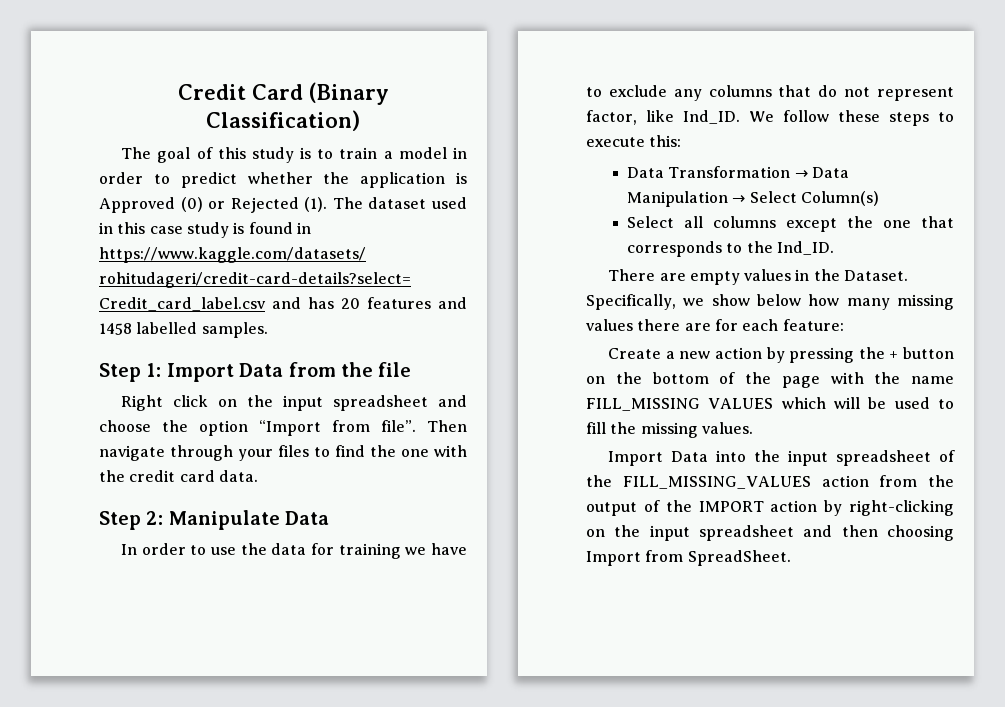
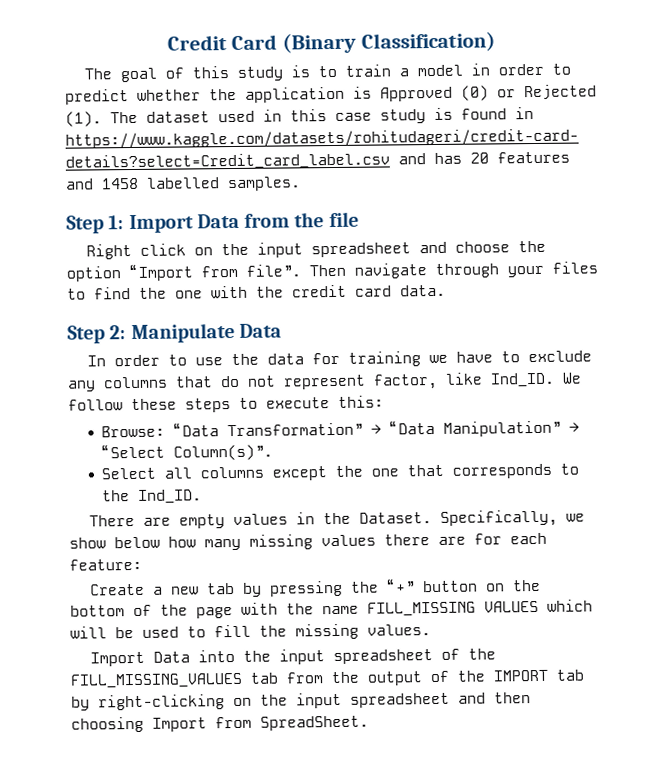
- Data Transformation → Data Manipulation → Select Column(s)
+ Browse: “Data Transformation” → “Data Manipulation” → “Select Column(s)”.
- Create a new action by pressing the + button on the bottom of the page with the name FILL_MISSING VALUES which will be used to fill the missing values.
+ Create a new tab by pressing the “+” button on the bottom of the page with the name FILL_MISSING VALUES which will be used to fill the missing values.
- Import Data into the input spreadsheet of the FILL_MISSING_VALUES action from the output of the IMPORT action by right-clicking on the input spreadsheet and then choosing Import from SpreadSheet.
+ Import Data into the input spreadsheet of the FILL_MISSING_VALUES tab from the output of the IMPORT tab by right-clicking on the input spreadsheet and then choosing Import from SpreadSheet.

